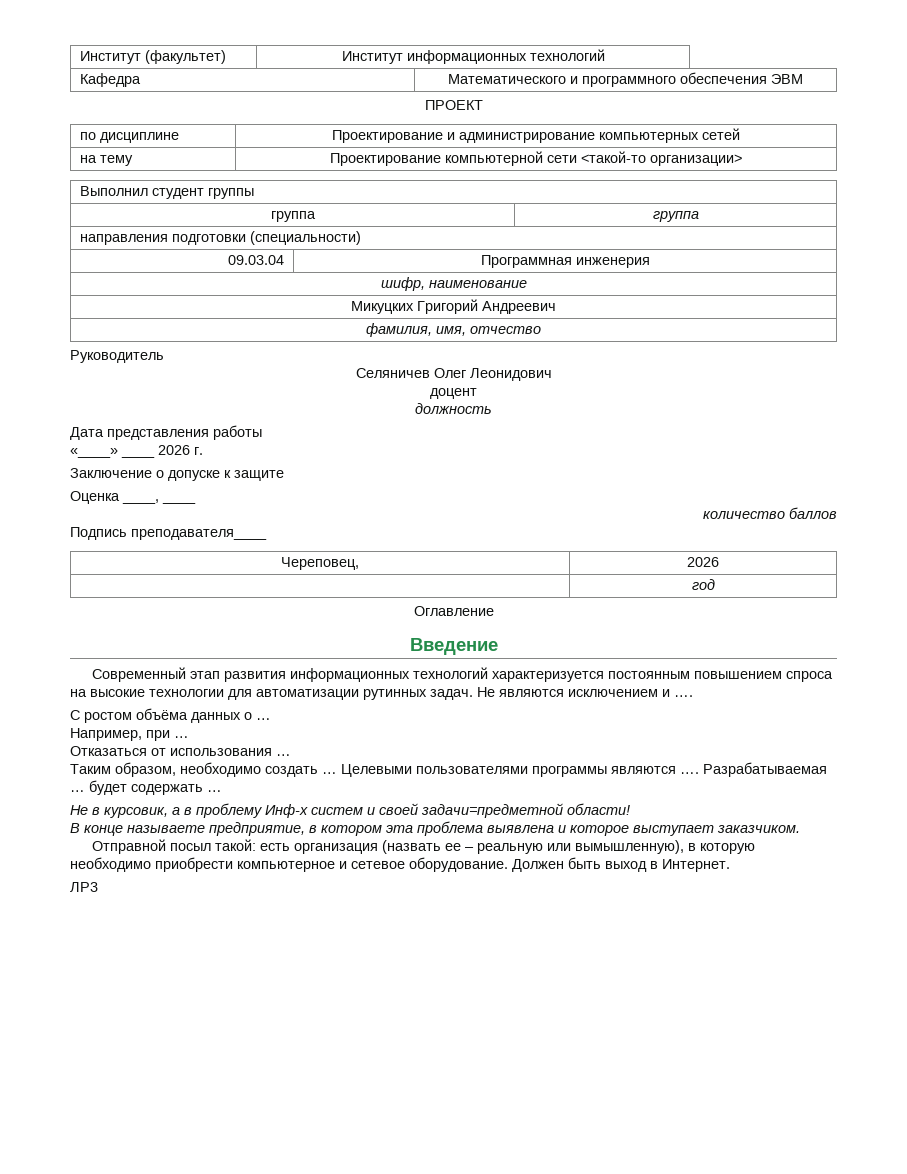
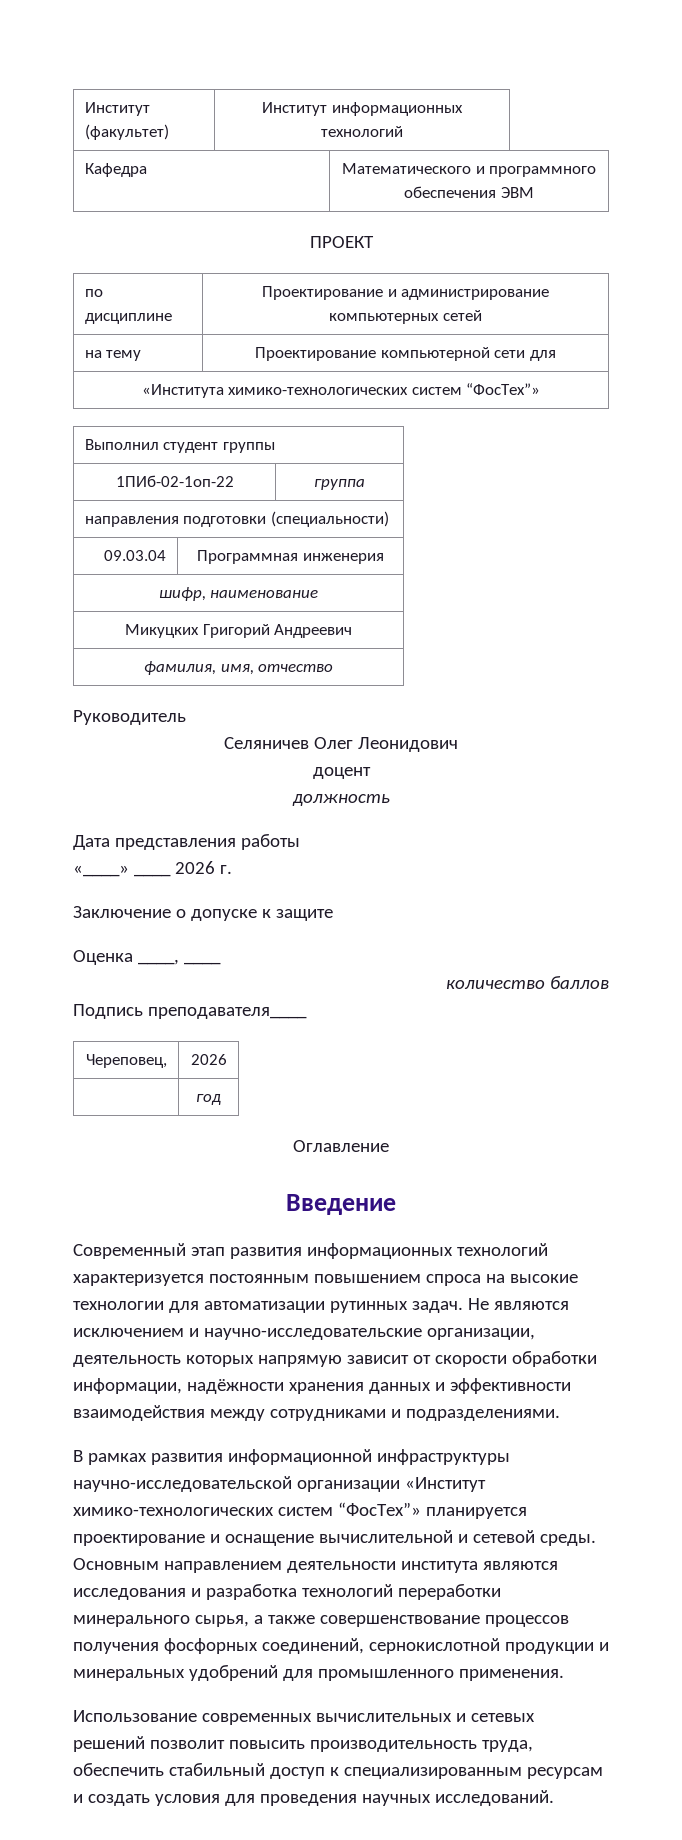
- на тему | Проектирование компьютерной сети <такой-то организации>
+ на тему | Проектирование компьютерной сети для
+ «Института химико-технологических систем “ФосТех”»
- группа | группа
+ 1ПИб-02-1оп-22 | группа
- Не являются исключением и ….
- С ростом объёма данных о …
- Например, при …
- Отказаться от использования …
- Таким образом, необходимо создать … Целевыми пользователями программы являются …. Разрабатываемая … будет содержать …
- Не в курсовик, а в проблему Инф-х систем и своей задачи=предметной области!
- В конце называете предприятие, в котором эта проблема выявлена и которое выступает заказчиком.
- Отправной посыл такой: есть организация (назвать ее – реальную или вымышленную), в которую необходимо приобрести компьютерное и сетевое оборудование. Должен быть выход в Интернет.
- ЛР3
+ Не являются исключением и научно-исследовательские организации, деятельность которых напрямую зависит от скорости обработки информации, надёжности хранения данных и эффективности взаимодействия между сотрудниками и подразделениями.
+ В рамках развития информационной инфраструктуры научно-исследовательской организации «Институт химико-технологических систем “ФосТех”» планируется проектирование и оснащение вычислительной и сетевой среды. Основным направлением деятельности института являются исследования и разработка технологий переработки минерального сырья, а также совершенствование процессов получения фосфорных соединений, сернокислотной продукции и минеральных удобрений для промышленного применения.
+ Использование современных вычислительных и сетевых решений позволит повысить производительность труда, обеспечить стабильный доступ к специализированным ресурсам и создать условия для проведения научных исследований.

